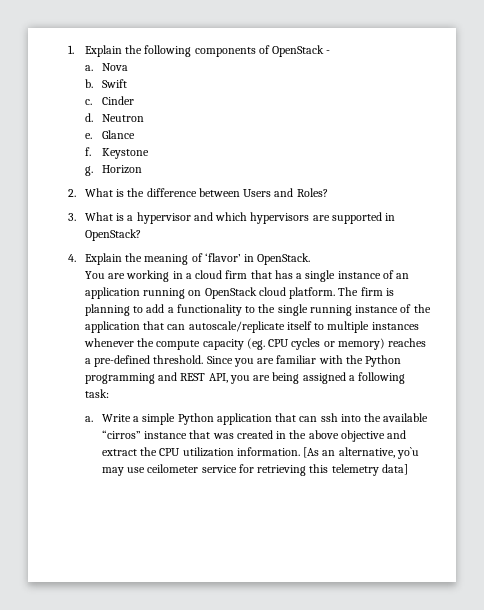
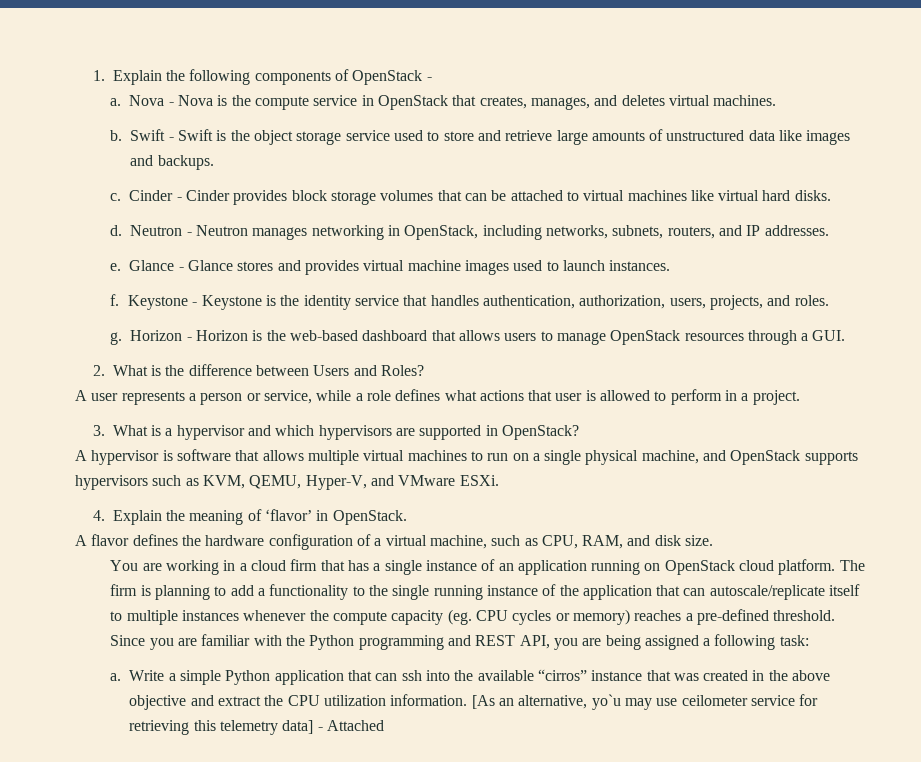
- Nova
- b. Swift
- c. Cinder
- d. Neutron
- e. Glance
- f. Keystone
- g. Horizon
+ Nova - Nova is the compute service in OpenStack that creates, manages, and deletes virtual machines.
+ b. Swift - Swift is the object storage service used to store and retrieve large amounts of unstructured data like images and backups.
+ c. Cinder - Cinder provides block storage volumes that can be attached to virtual machines like virtual hard disks.
+ d. Neutron - Neutron manages networking in OpenStack, including networks, subnets, routers, and IP addresses.
+ e. Glance - Glance stores and provides virtual machine images used to launch instances.
+ f. Keystone - Keystone is the identity service that handles authentication, authorization, users, projects, and roles.
+ g. Horizon - Horizon is the web-based dashboard that allows users to manage OpenStack resources through a GUI.
+ A user represents a person or service, while a role defines what actions that user is allowed to perform in a project.
+ A hypervisor is software that allows multiple virtual machines to run on a single physical machine, and OpenStack supports hypervisors such as KVM, QEMU, Hyper-V, and VMware ESXi.
+ A flavor defines the hardware configuration of a virtual machine, such as CPU, RAM, and disk size.
- [As an alternative, yo`u may use ceilometer service for retrieving this telemetry data]
+ [As an alternative, yo`u may use ceilometer service for retrieving this telemetry data] - Attached

